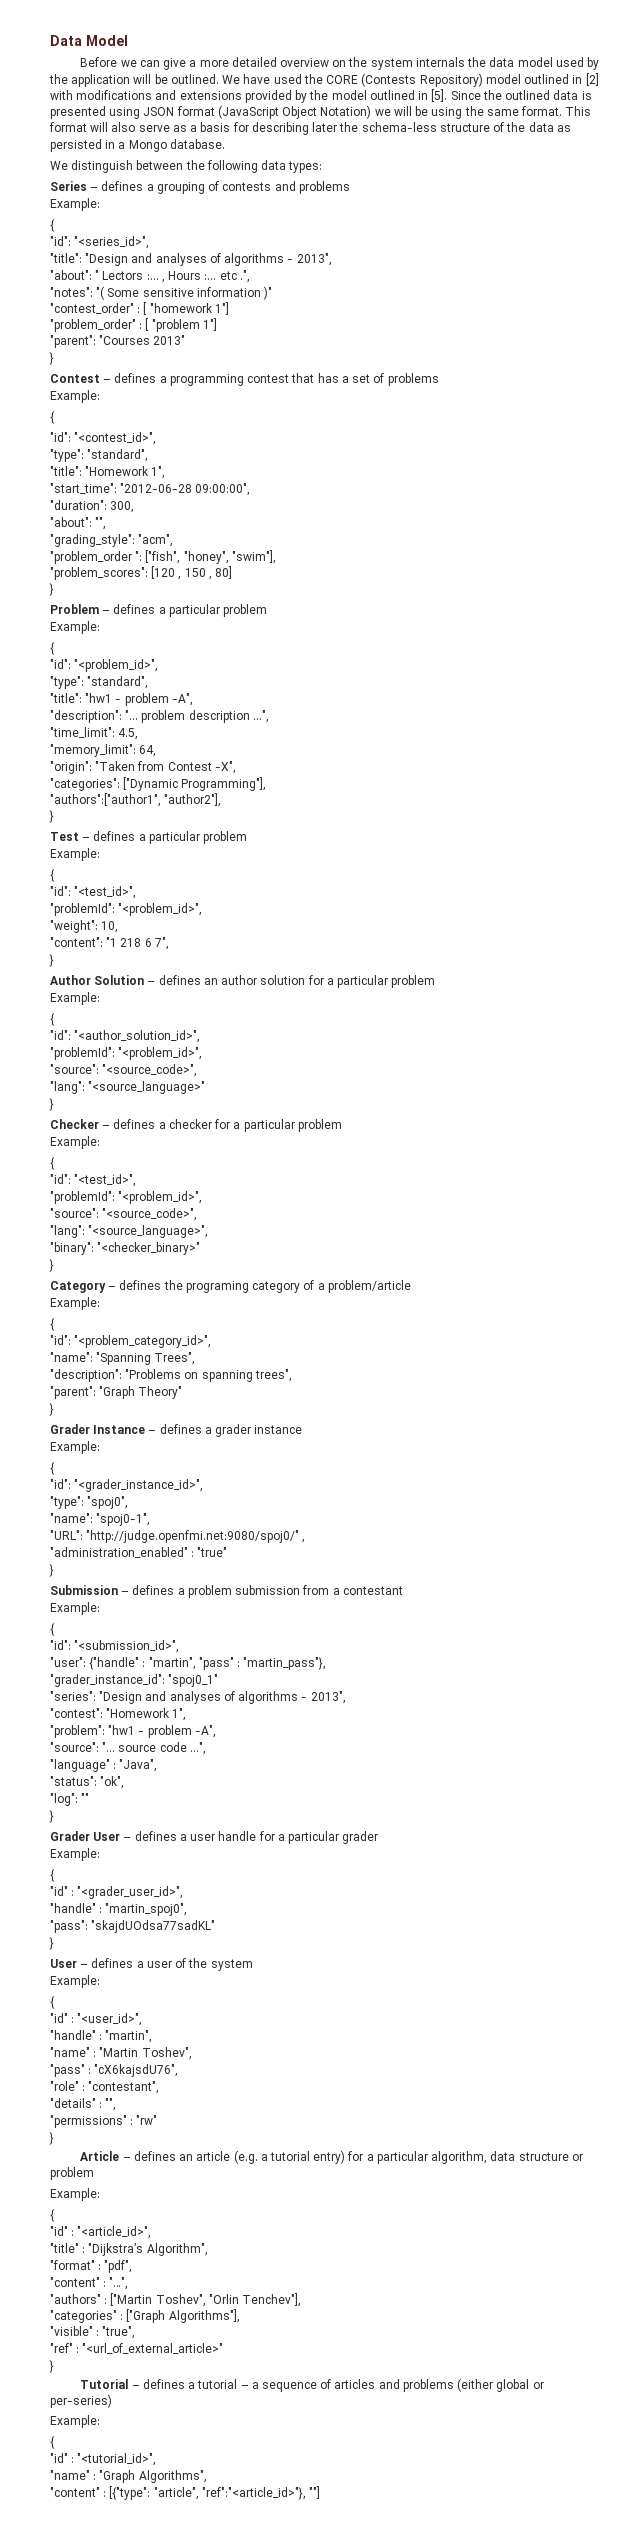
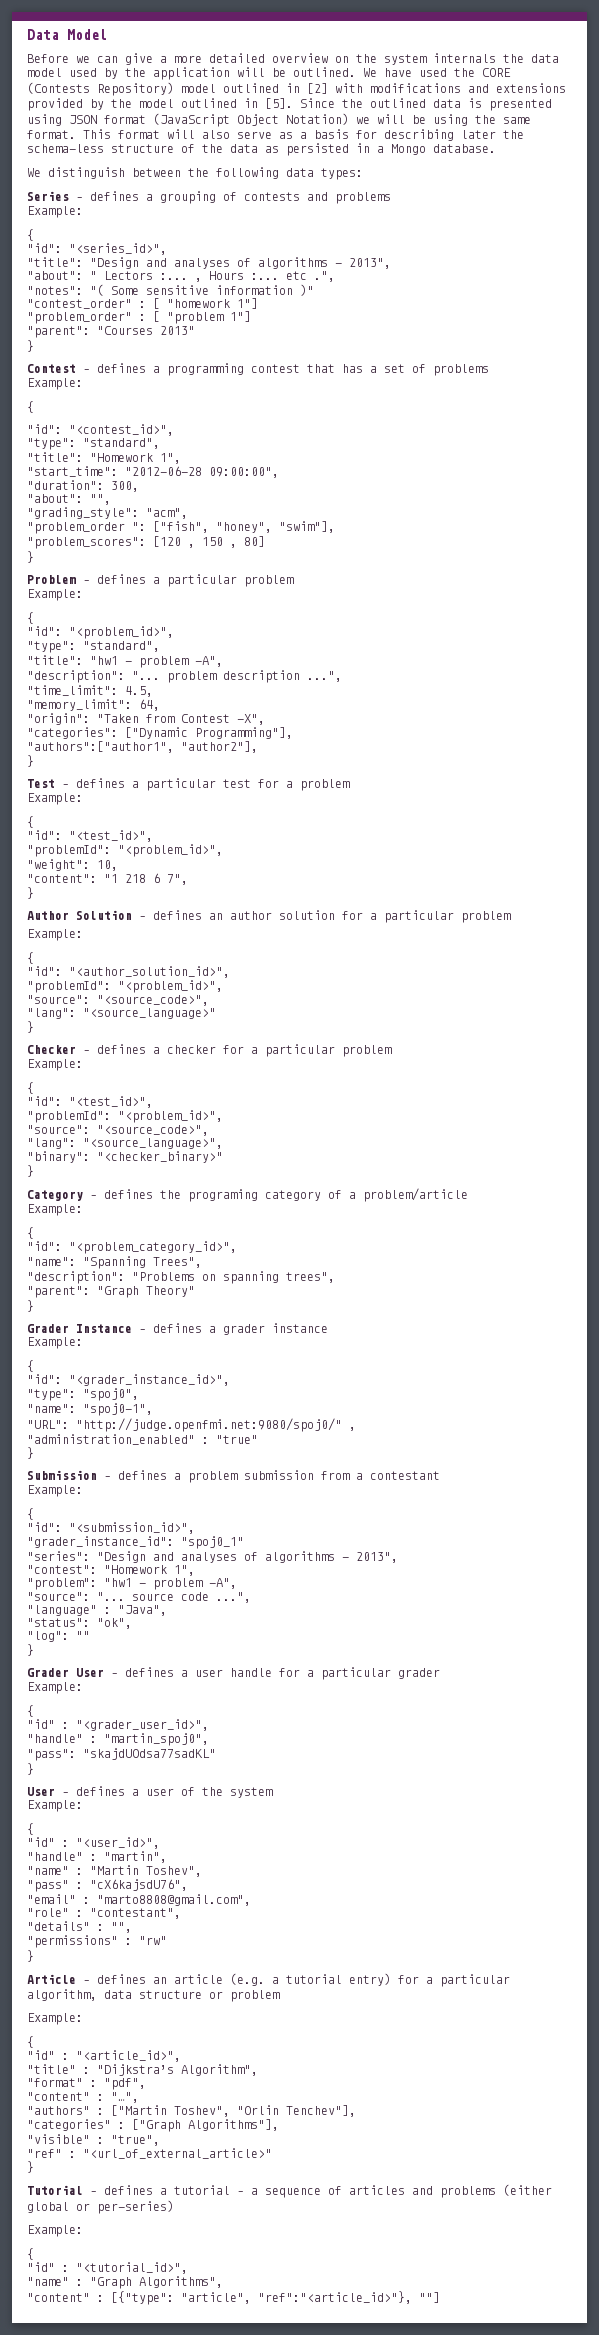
- Test – defines a particular problem
+ Test – defines a particular test for a problem
- "user": {"handle" : "martin", "pass" : "martin_pass"},
+ "email" : "marto8808@gmail.com",

